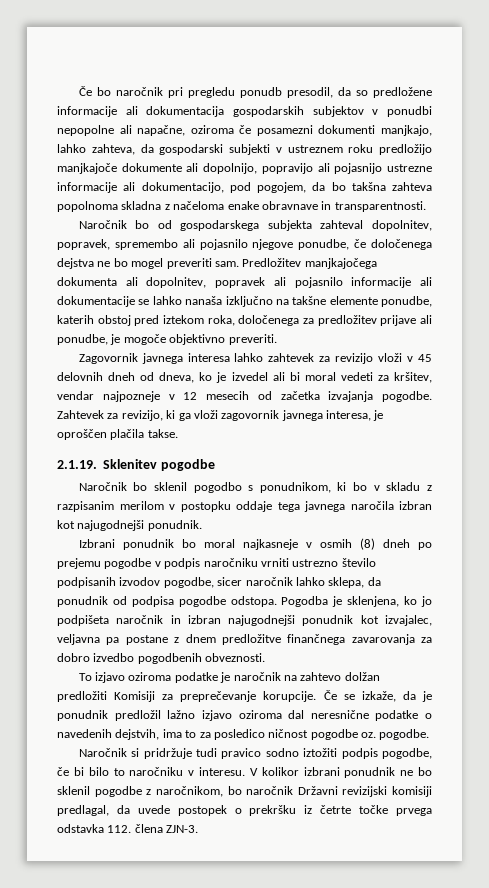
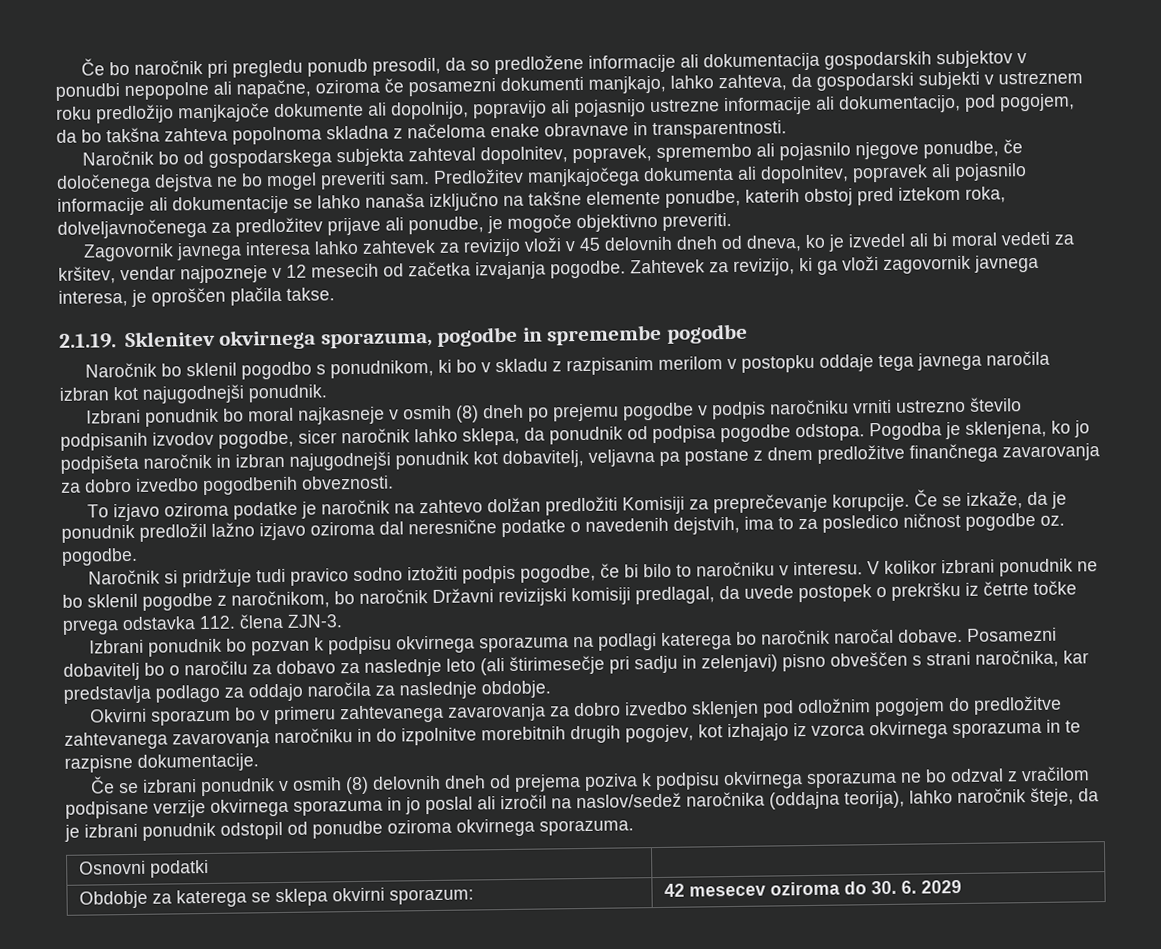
- Predložitev manjkajočega dokumenta ali dopolnitev, popravek ali pojasnilo informacije ali dokumentacije se lahko nanaša izključno na takšne elemente ponudbe, katerih obstoj pred iztekom roka, določenega za predložitev prijave ali ponudbe, je mogoče objektivno preveriti.
+ Predložitev manjkajočega dokumenta ali dopolnitev, popravek ali pojasnilo informacije ali dokumentacije se lahko nanaša izključno na takšne elemente ponudbe, katerih obstoj pred iztekom roka, dolveljavnočenega za predložitev prijave ali ponudbe, je mogoče objektivno preveriti.
- 2.1.19. Sklenitev pogodbe
+ 2.1.19. Sklenitev okvirnega sporazuma, pogodbe in spremembe pogodbe
- Pogodba je sklenjena, ko jo podpišeta naročnik in izbran najugodnejši ponudnik kot izvajalec, veljavna pa postane z dnem predložitve finančnega zavarovanja za dobro izvedbo pogodbenih obveznosti.
+ Pogodba je sklenjena, ko jo podpišeta naročnik in izbran najugodnejši ponudnik kot dobavitelj, veljavna pa postane z dnem predložitve finančnega zavarovanja za dobro izvedbo pogodbenih obveznosti.
+ Izbrani ponudnik bo pozvan k podpisu okvirnega sporazuma na podlagi katerega bo naročnik naročal dobave. Posamezni dobavitelj bo o naročilu za dobavo za naslednje leto (ali štirimesečje pri sadju in zelenjavi) pisno obveščen s strani naročnika, kar predstavlja podlago za oddajo naročila za naslednje obdobje.
+ Okvirni sporazum bo v primeru zahtevanega zavarovanja za dobro izvedbo sklenjen pod odložnim pogojem do predložitve zahtevanega zavarovanja naročniku in do izpolnitve morebitnih drugih pogojev, kot izhajajo iz vzorca okvirnega sporazuma in te razpisne dokumentacije.
+ Če se izbrani ponudnik v osmih (8) delovnih dneh od prejema poziva k podpisu okvirnega sporazuma ne bo odzval z vračilom podpisane verzije okvirnega sporazuma in jo poslal ali izročil na naslov/sedež naročnika (oddajna teorija), lahko naročnik šteje, da je izbrani ponudnik odstopil od ponudbe oziroma okvirnega sporazuma.
+ Osnovni podatki |
+ Obdobje za katerega se sklepa okvirni sporazum: | 42 mesecev oziroma do 30. 6. 2029

